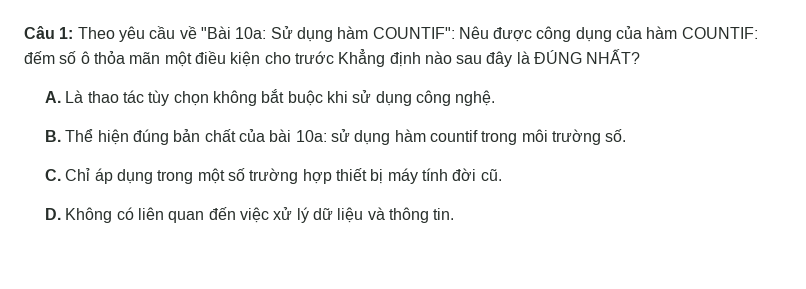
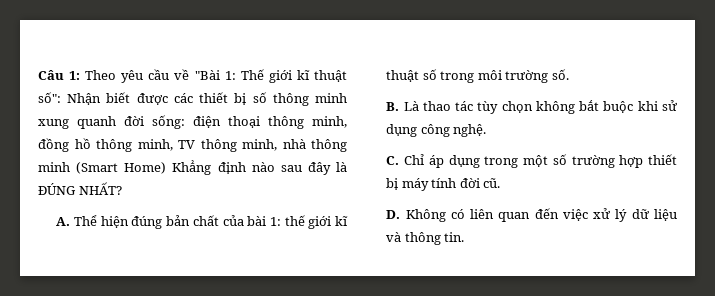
- Câu 1: Theo yêu cầu về "Bài 10a: Sử dụng hàm COUNTIF": Nêu được công dụng của hàm COUNTIF: đếm số ô thỏa mãn một điều kiện cho trước Khẳng định nào sau đây là ĐÚNG NHẤT?
+ Câu 1: Theo yêu cầu về "Bài 1: Thế giới kĩ thuật số": Nhận biết được các thiết bị số thông minh xung quanh đời sống: điện thoại thông minh, đồng hồ thông minh, TV thông minh, nhà thông minh (Smart Home) Khẳng định nào sau đây là ĐÚNG NHẤT?
- A. Là thao tác tùy chọn không bắt buộc khi sử dụng công nghệ.
+ A. Thể hiện đúng bản chất của bài 1: thế giới kĩ thuật số trong môi trường số.
+ B. Là thao tác tùy chọn không bắt buộc khi sử dụng công nghệ.
- B. Thể hiện đúng bản chất của bài 10a: sử dụng hàm countif trong môi trường số.

